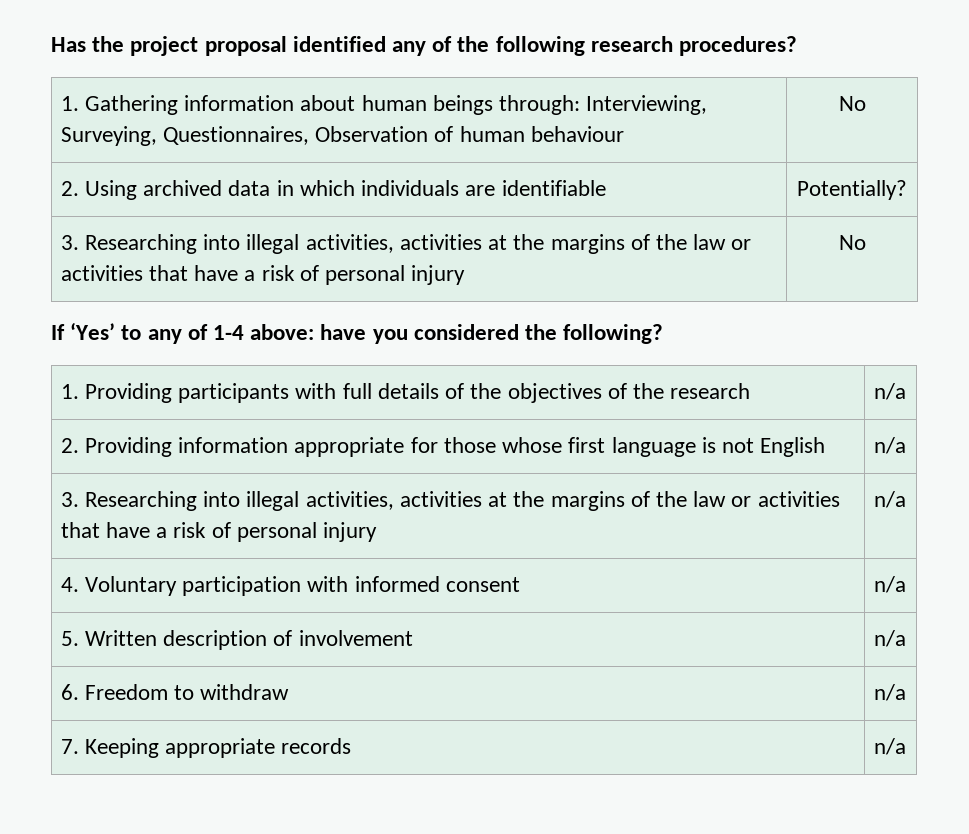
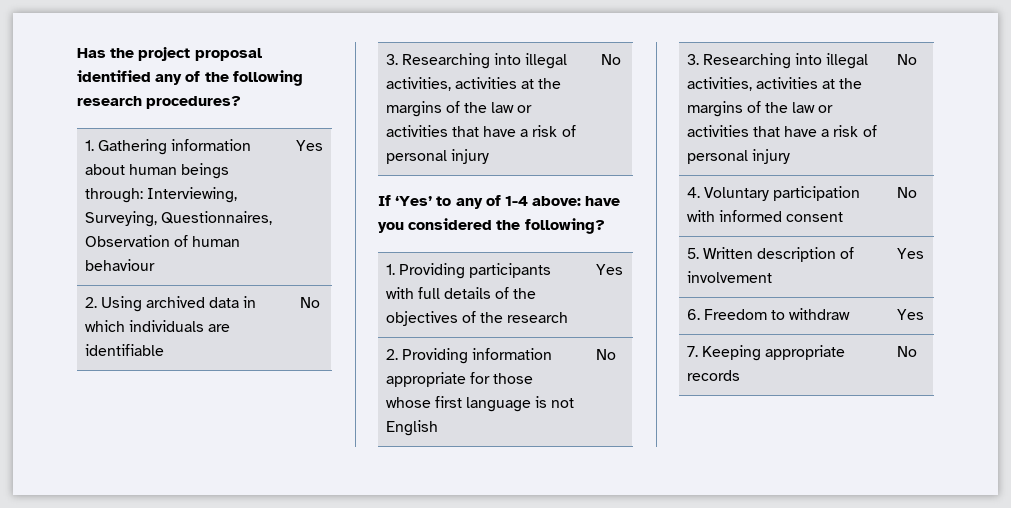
- 1. Gathering information about human beings through: Interviewing, Surveying, Questionnaires, Observation of human behaviour | No
+ 1. Gathering information about human beings through: Interviewing, Surveying, Questionnaires, Observation of human behaviour | Yes
- 2. Using archived data in which individuals are identifiable | Potentially?
+ 2. Using archived data in which individuals are identifiable | No
- 1. Providing participants with full details of the objectives of the research | n/a
+ 1. Providing participants with full details of the objectives of the research | Yes
- 2. Providing information appropriate for those whose first language is not English | n/a
- 3. Researching into illegal activities, activities at the margins of the law or activities that have a risk of personal injury | n/a
+ 2. Providing information appropriate for those whose first language is not English | No
+ 3. Researching into illegal activities, activities at the margins of the law or activities that have a risk of personal injury | No
- 4. Voluntary participation with informed consent | n/a
+ 4. Voluntary participation with informed consent | No
- 5. Written description of involvement | n/a
+ 5. Written description of involvement | Yes
- 6. Freedom to withdraw | n/a
+ 6. Freedom to withdraw | Yes
- 7. Keeping appropriate records | n/a
+ 7. Keeping appropriate records | No

